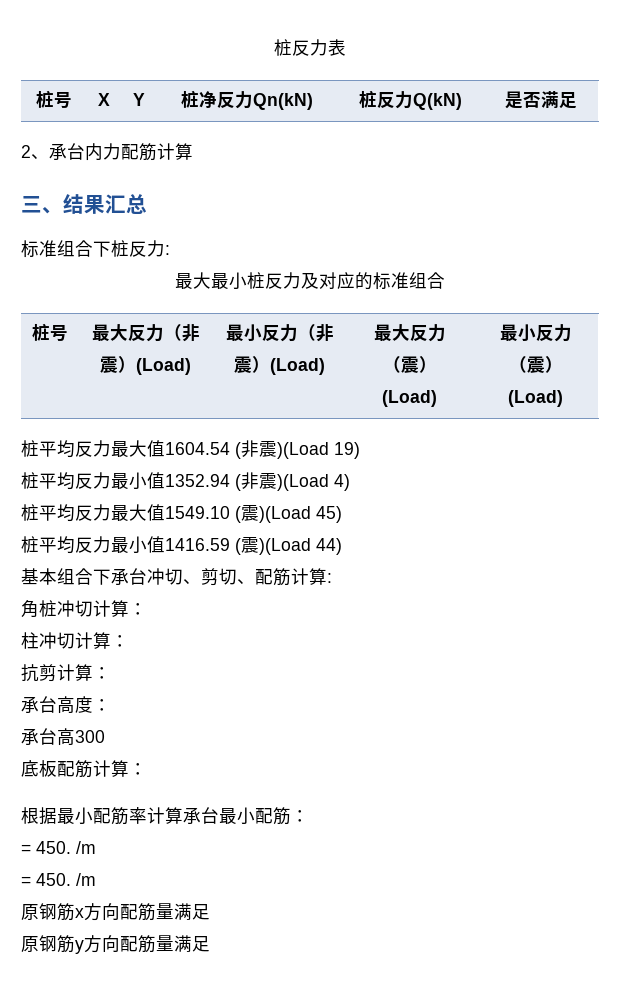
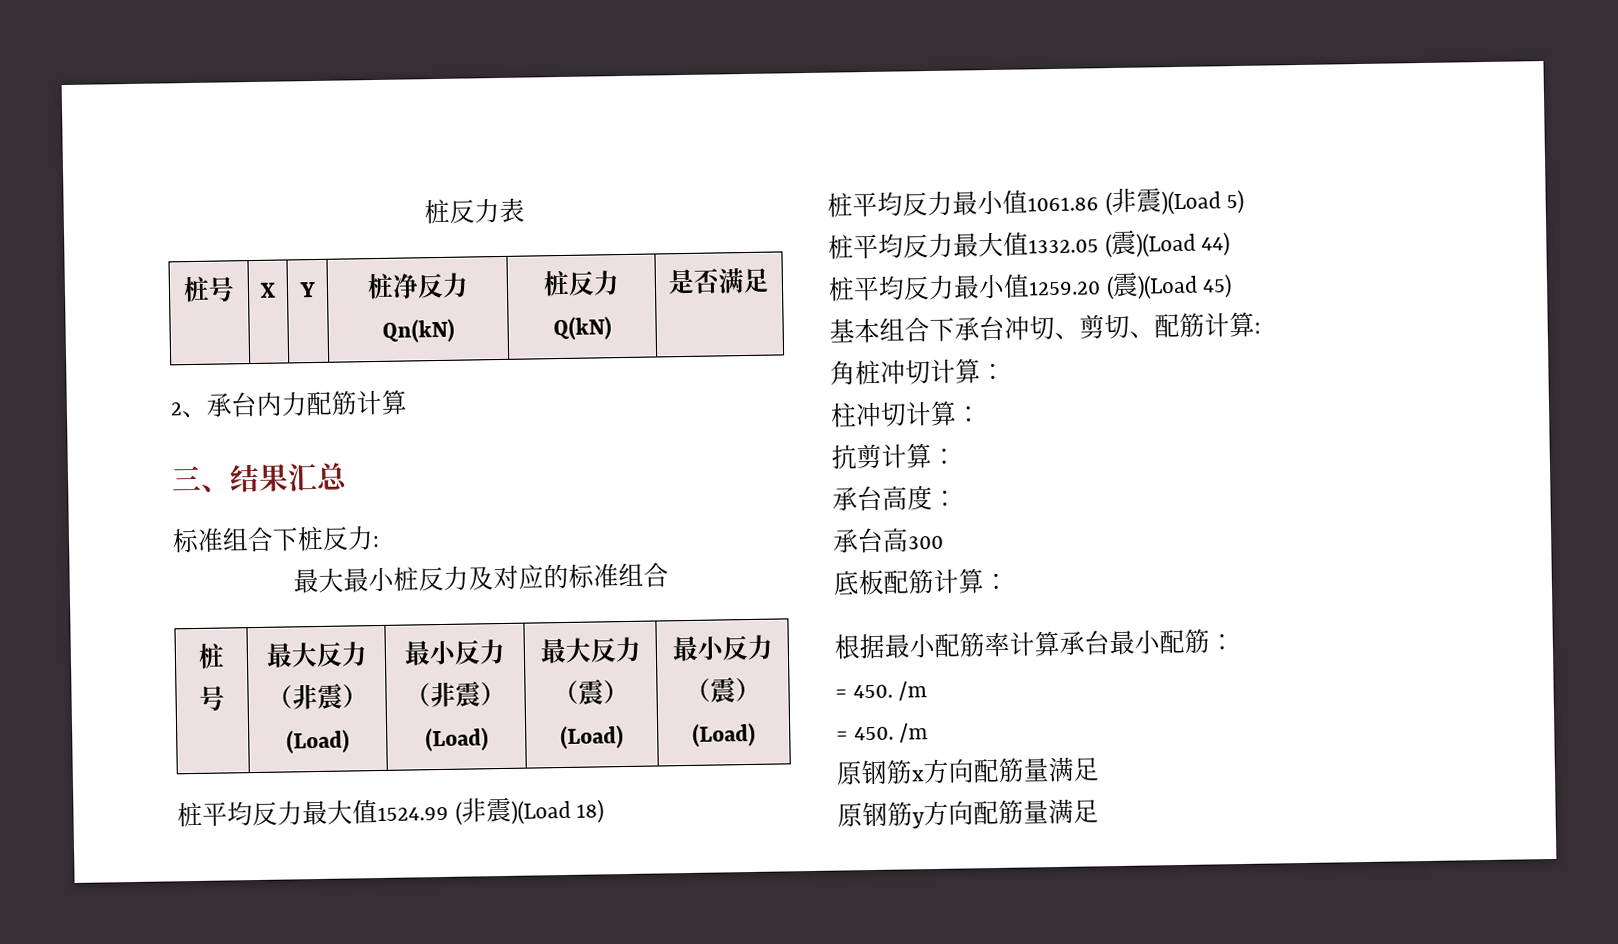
- 桩平均反力最大值1604.54 (非震)(Load 19)
- 桩平均反力最小值1352.94 (非震)(Load 4)
- 桩平均反力最大值1549.10 (震)(Load 45)
- 桩平均反力最小值1416.59 (震)(Load 44)
+ 桩平均反力最大值1524.99 (非震)(Load 18)
+ 桩平均反力最小值1061.86 (非震)(Load 5)
+ 桩平均反力最大值1332.05 (震)(Load 44)
+ 桩平均反力最小值1259.20 (震)(Load 45)

